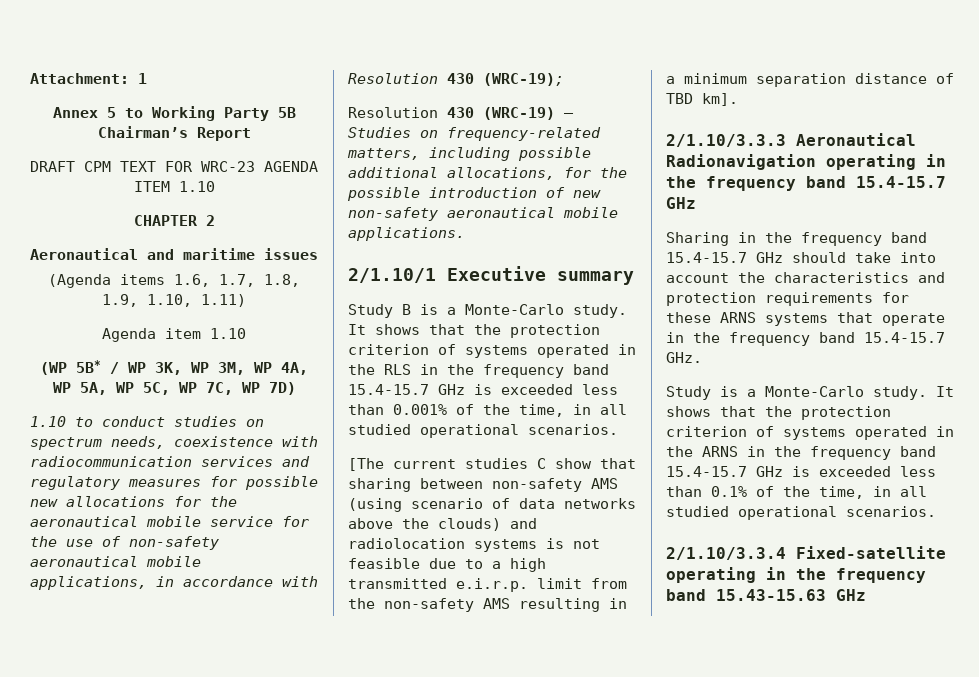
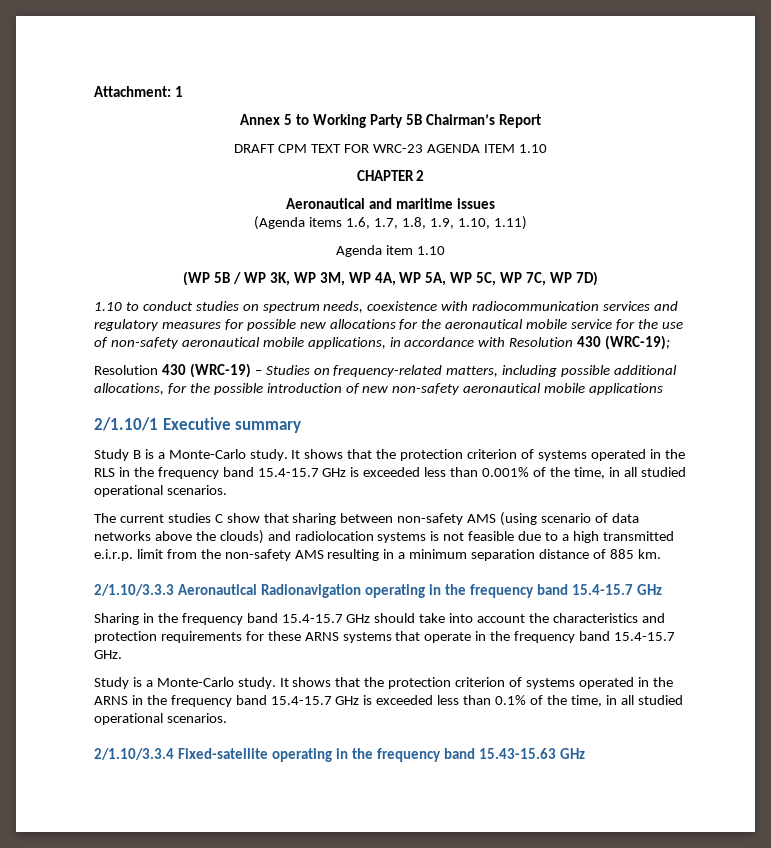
- (WP 5B* / WP 3K, WP 3M, WP 4A, WP 5A, WP 5C, WP 7C, WP 7D)
+ (WP 5B / WP 3K, WP 3M, WP 4A, WP 5A, WP 5C, WP 7C, WP 7D)
- Resolution 430 (WRC-19) – Studies on frequency-related matters, including possible additional allocations, for the possible introduction of new non-safety aeronautical mobile applications.
+ Resolution 430 (WRC-19) – Studies on frequency-related matters, including possible additional allocations, for the possible introduction of new non-safety aeronautical mobile applications
- [The current studies C show that sharing between non-safety AMS (using scenario of data networks above the clouds) and radiolocation systems is not feasible due to a high transmitted e.i.r.p. limit from the non-safety AMS resulting in a minimum separation distance of TBD km].
+ The current studies C show that sharing between non-safety AMS (using scenario of data networks above the clouds) and radiolocation systems is not feasible due to a high transmitted e.i.r.p. limit from the non-safety AMS resulting in a minimum separation distance of 885 km.

